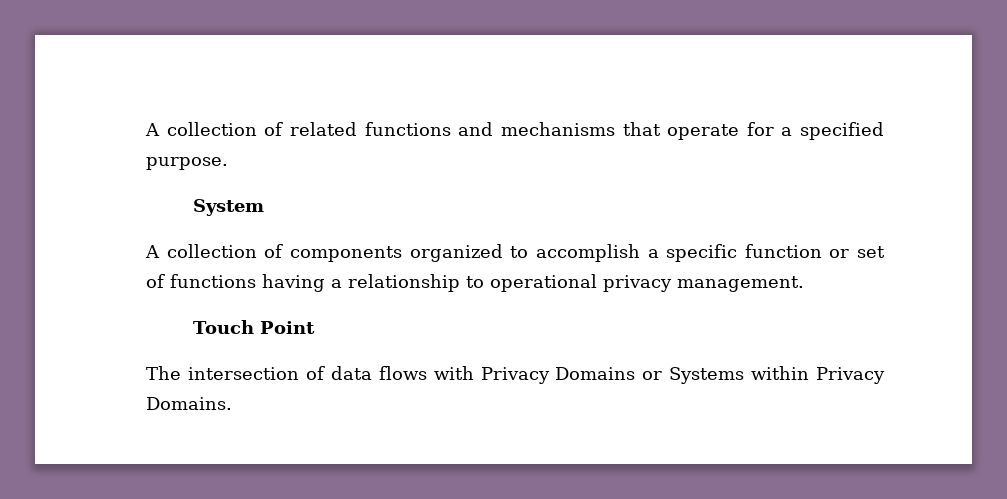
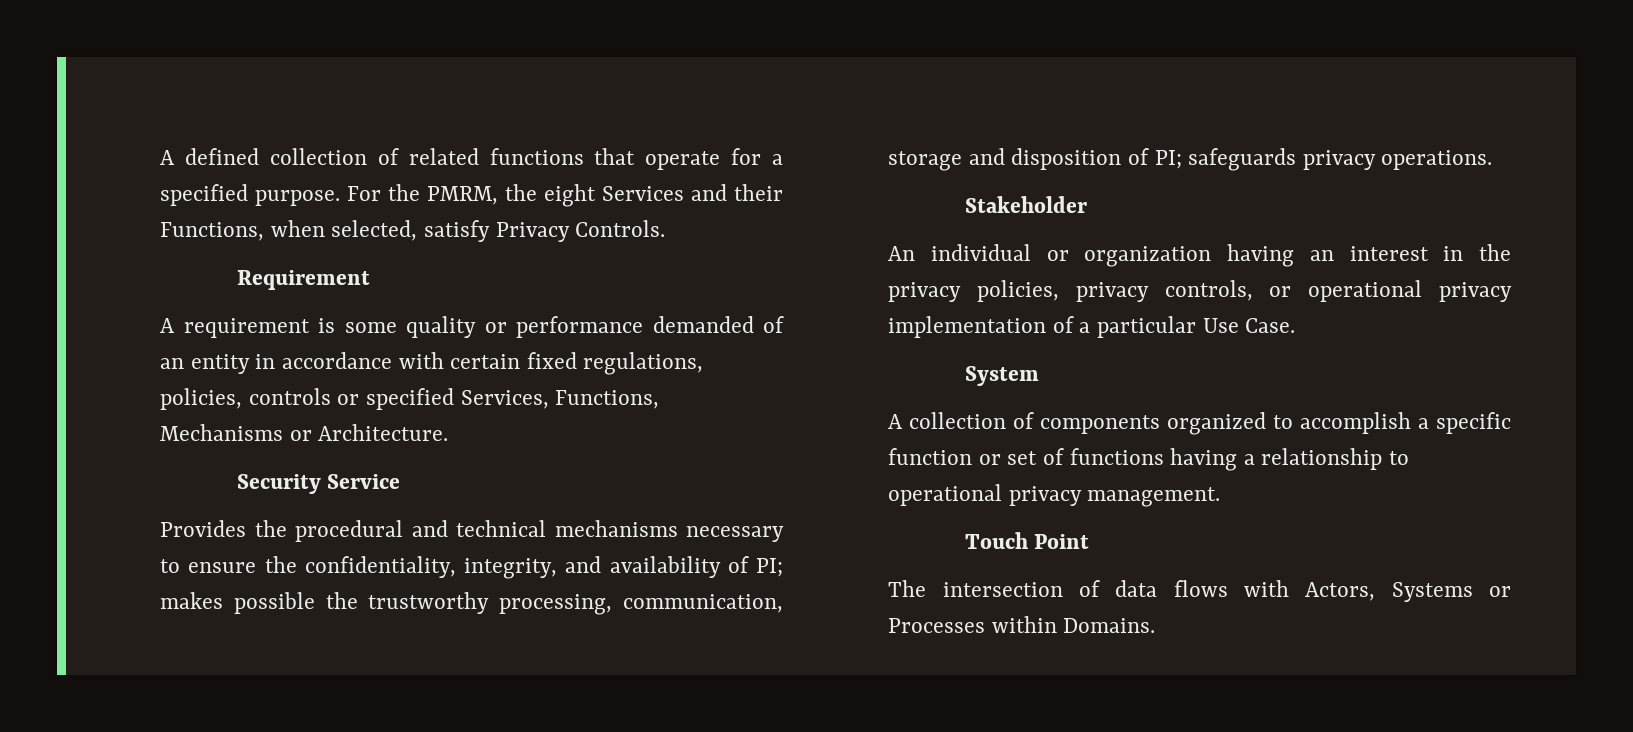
- A collection of related functions and mechanisms that operate for a specified purpose.
+ A defined collection of related functions that operate for a specified purpose. For the PMRM, the eight Services and their Functions, when selected, satisfy Privacy Controls.
+ Requirement
+ A requirement is some quality or performance demanded of an entity in accordance with certain fixed regulations, policies, controls or specified Services, Functions, Mechanisms or Architecture.
+ Security Service
+ Provides the procedural and technical mechanisms necessary to ensure the confidentiality, integrity, and availability of PI; makes possible the trustworthy processing, communication, storage and disposition of PI; safeguards privacy operations.
+ Stakeholder
+ An individual or organization having an interest in the privacy policies, privacy controls, or operational privacy implementation of a particular Use Case.
- The intersection of data flows with Privacy Domains or Systems within Privacy Domains.
+ The intersection of data flows with Actors, Systems or Processes within Domains.

